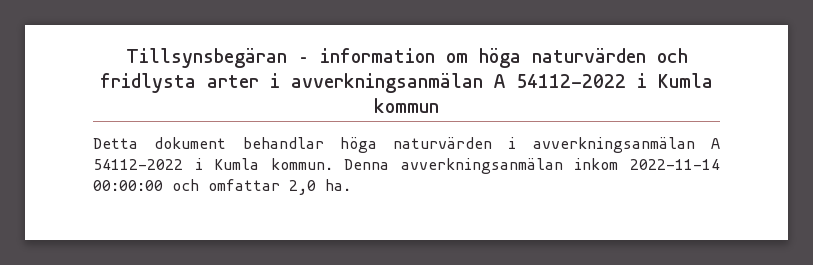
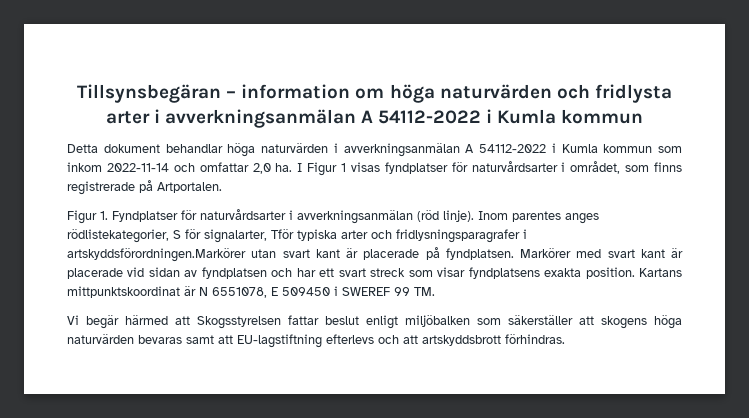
- Detta dokument behandlar höga naturvärden i avverkningsanmälan A 54112-2022 i Kumla kommun. Denna avverkningsanmälan inkom 2022-11-14 00:00:00 och omfattar 2,0 ha.
+ Detta dokument behandlar höga naturvärden i avverkningsanmälan A 54112-2022 i Kumla kommun som inkom 2022-11-14 och omfattar 2,0 ha.
+ I Figur 1 visas fyndplatser för naturvårdsarter i området, som finns registrerade på Artportalen.
+ Figur 1. Fyndplatser för naturvårdsarter i avverkningsanmälan (röd linje). Inom parentes anges rödlistekategorier, S för signalarter, Tför typiska arter och fridlysningsparagrafer i artskyddsförordningen.Markörer utan svart kant är placerade på fyndplatsen. Markörer med svart kant är placerade vid sidan av fyndplatsen och har ett svart streck som visar fyndplatsens exakta position. Kartans mittpunktskoordinat är N 6551078, E 509450 i SWEREF 99 TM.
+ Vi begär härmed att Skogsstyrelsen fattar beslut enligt miljöbalken som säkerställer att skogens höga naturvärden bevaras samt att EU-lagstiftning efterlevs och att artskyddsbrott förhindras.

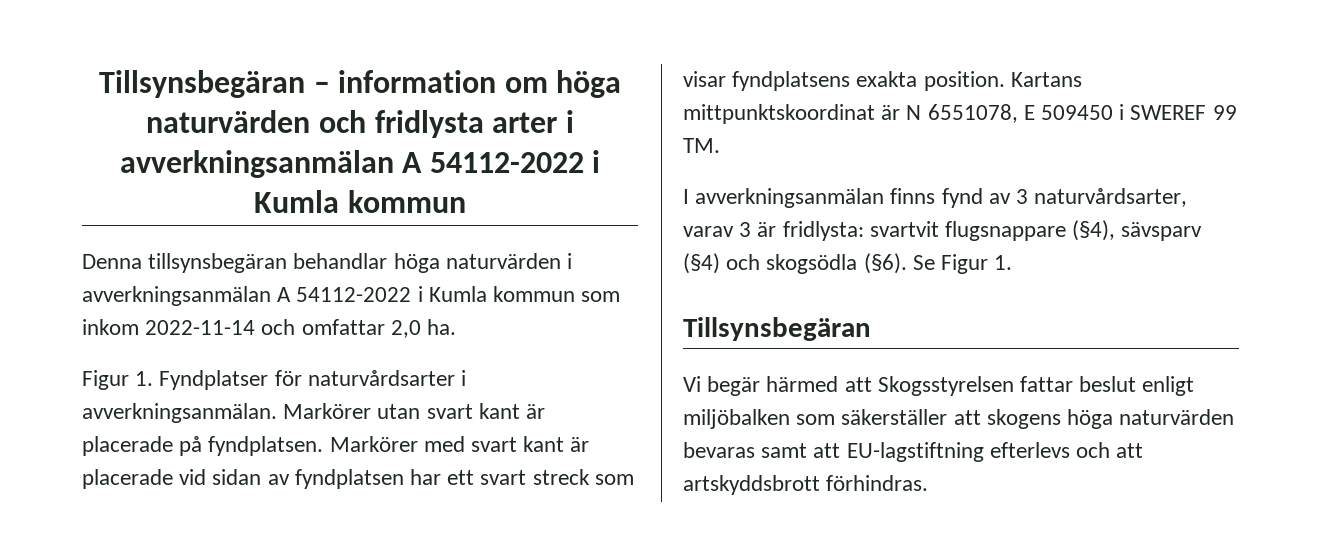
- Detta dokument behandlar höga naturvärden i avverkningsanmälan A 54112-2022 i Kumla kommun som inkom 2022-11-14 och omfattar 2,0 ha. I Figur 1 visas fyndplatser för naturvårdsarter i området, som finns registrerade på Artportalen.
+ Denna tillsynsbegäran behandlar höga naturvärden i avverkningsanmälan A 54112-2022 i Kumla kommun som inkom 2022-11-14 och omfattar 2,0 ha.
- Figur 1. Fyndplatser för naturvårdsarter i avverkningsanmälan (röd linje). Inom parentes anges rödlistekategorier, S för signalarter, Tför typiska arter och fridlysningsparagrafer i artskyddsförordningen.Markörer utan svart kant är placerade på fyndplatsen.
+ Figur 1. Fyndplatser för naturvårdsarter i avverkningsanmälan. Markörer utan svart kant är placerade på fyndplatsen.
- Markörer med svart kant är placerade vid sidan av fyndplatsen och har ett svart streck som visar fyndplatsens exakta position.
+ Markörer med svart kant är placerade vid sidan av fyndplatsen har ett svart streck som visar fyndplatsens exakta position.
+ I avverkningsanmälan finns fynd av 3 naturvårdsarter, varav 3 är fridlysta: svartvit flugsnappare (§4), sävsparv (§4) och skogsödla (§6). Se Figur 1.
+ Tillsynsbegäran

